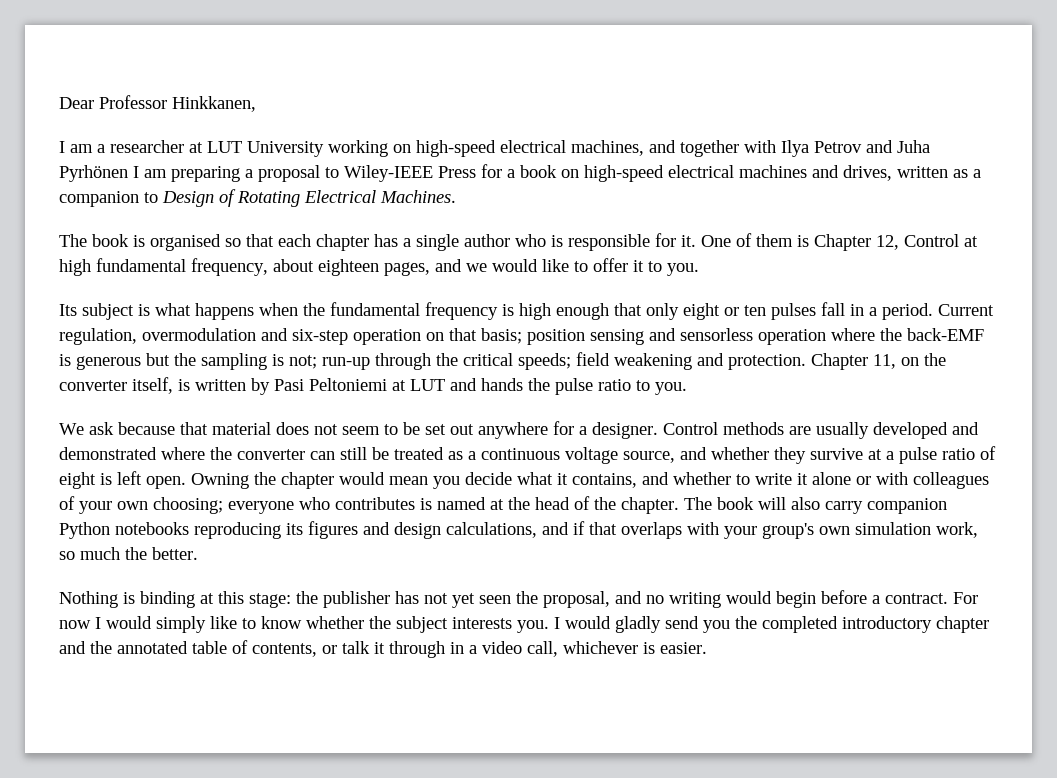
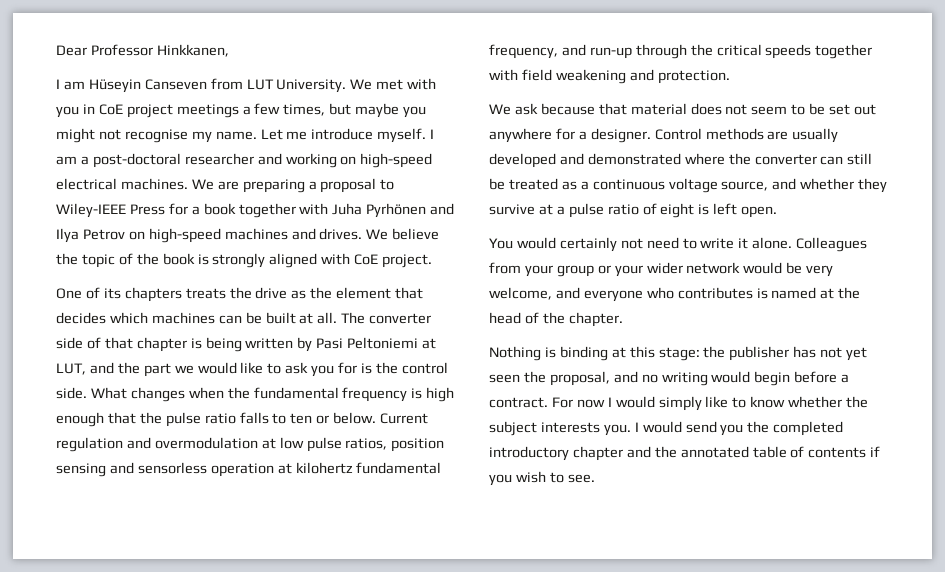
- I am a researcher at LUT University working on high-speed electrical machines, and together with Ilya Petrov and Juha Pyrhönen I am preparing a proposal to Wiley-IEEE Press for a book on high-speed electrical machines and drives, written as a companion to Design of Rotating Electrical Machines.
- The book is organised so that each chapter has a single author who is responsible for it. One of them is Chapter 12, Control at high fundamental frequency, about eighteen pages, and we would like to offer it to you.
- Its subject is what happens when the fundamental frequency is high enough that only eight or ten pulses fall in a period. Current regulation, overmodulation and six-step operation on that basis; position sensing and sensorless operation where the back-EMF is generous but the sampling is not; run-up through the critical speeds; field weakening and protection. Chapter 11, on the converter itself, is written by Pasi Peltoniemi at LUT and hands the pulse ratio to you.
+ I am Hüseyin Canseven from LUT University. We met with you in CoE project meetings a few times, but maybe you might not recognise my name. Let me introduce myself. I am a post-doctoral researcher and working on high-speed electrical machines. We are preparing a proposal to Wiley-IEEE Press for a book together with Juha Pyrhönen and Ilya Petrov on high-speed machines and drives. We believe the topic of the book is strongly aligned with CoE project.
+ One of its chapters treats the drive as the element that decides which machines can be built at all. The converter side of that chapter is being written by Pasi Peltoniemi at LUT, and the part we would like to ask you for is the control side. What changes when the fundamental frequency is high enough that the pulse ratio falls to ten or below. Current regulation and overmodulation at low pulse ratios, position sensing and sensorless operation at kilohertz fundamental frequency, and run-up through the critical speeds together with field weakening and protection.
- Control methods are usually developed and demonstrated where the converter can still be treated as a continuous voltage source, and whether they survive at a pulse ratio of eight is left open. Owning the chapter would mean you decide what it contains, and whether to write it alone or with colleagues of your own choosing; everyone who contributes is named at the head of the chapter. The book will also carry companion Python notebooks reproducing its figures and design calculations, and if that overlaps with your group's own simulation work, so much the better.
+ Control methods are usually developed and demonstrated where the converter can still be treated as a continuous voltage source, and whether they survive at a pulse ratio of eight is left open.
+ You would certainly not need to write it alone. Colleagues from your group or your wider network would be very welcome, and everyone who contributes is named at the head of the chapter.
- I would gladly send you the completed introductory chapter and the annotated table of contents, or talk it through in a video call, whichever is easier.
+ I would send you the completed introductory chapter and the annotated table of contents if you wish to see.

